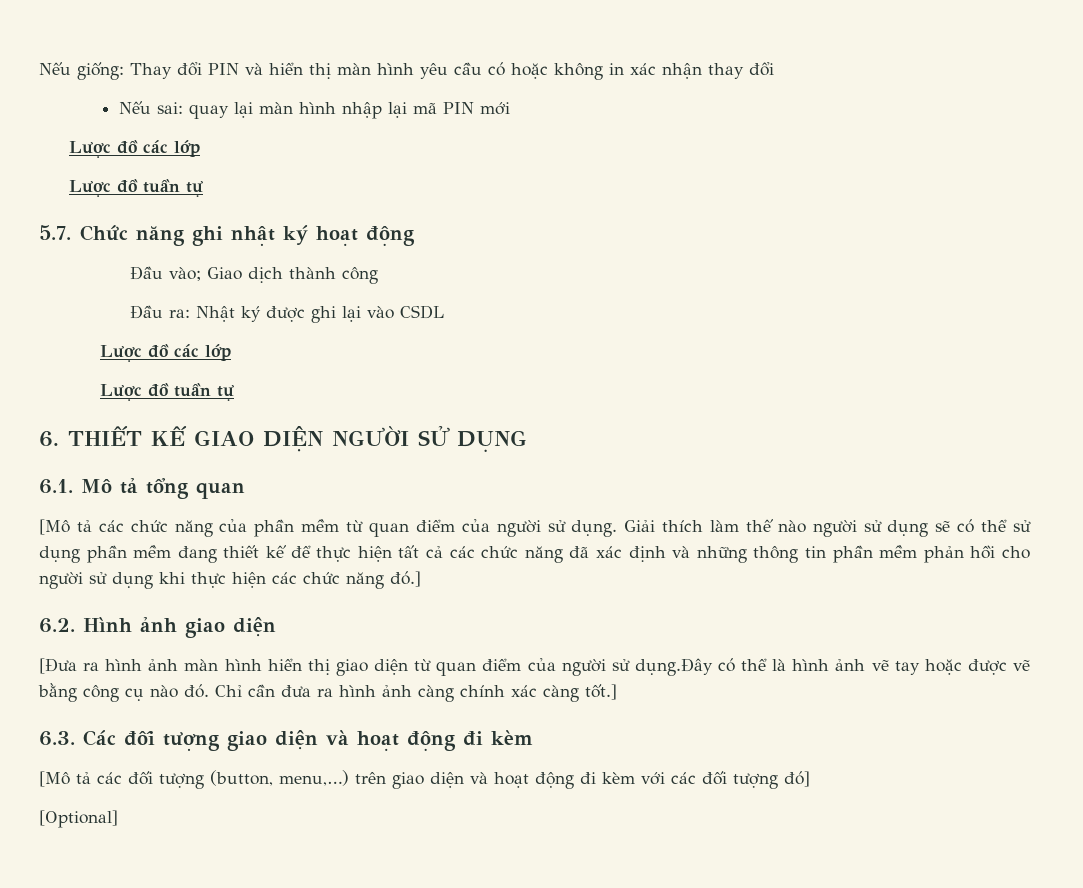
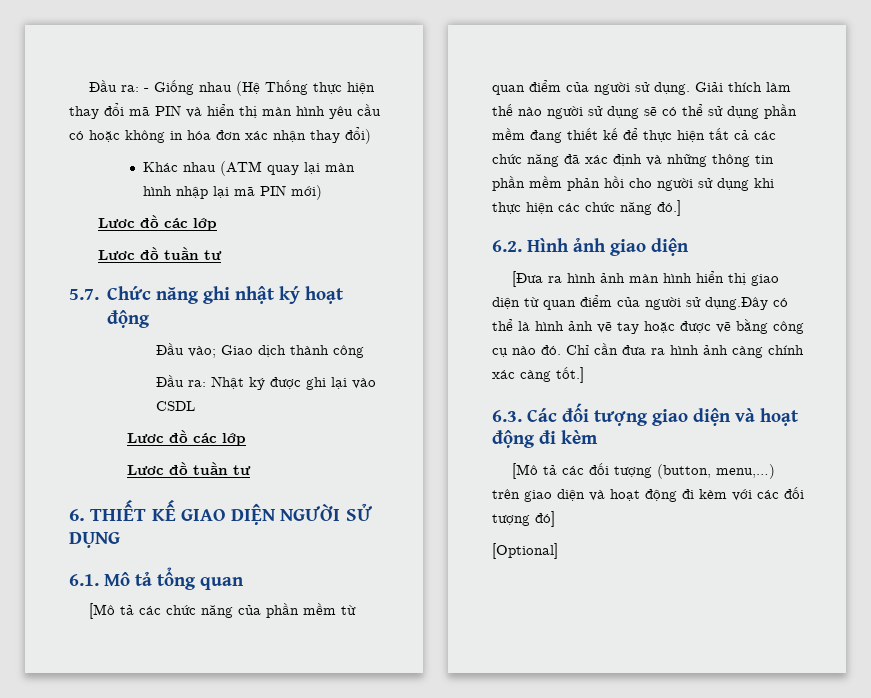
- Nếu giống: Thay đổi PIN và hiển thị màn hình yêu cầu có hoặc không in xác nhận thay đổi
- Nếu sai: quay lại màn hình nhập lại mã PIN mới
+ Đầu ra: - Giống nhau (Hệ Thống thực hiện thay đổi mã PIN và hiển thị màn hình yêu cầu có hoặc không in hóa đơn xác nhận thay đổi)
+ Khác nhau (ATM quay lại màn hình nhập lại mã PIN mới)

